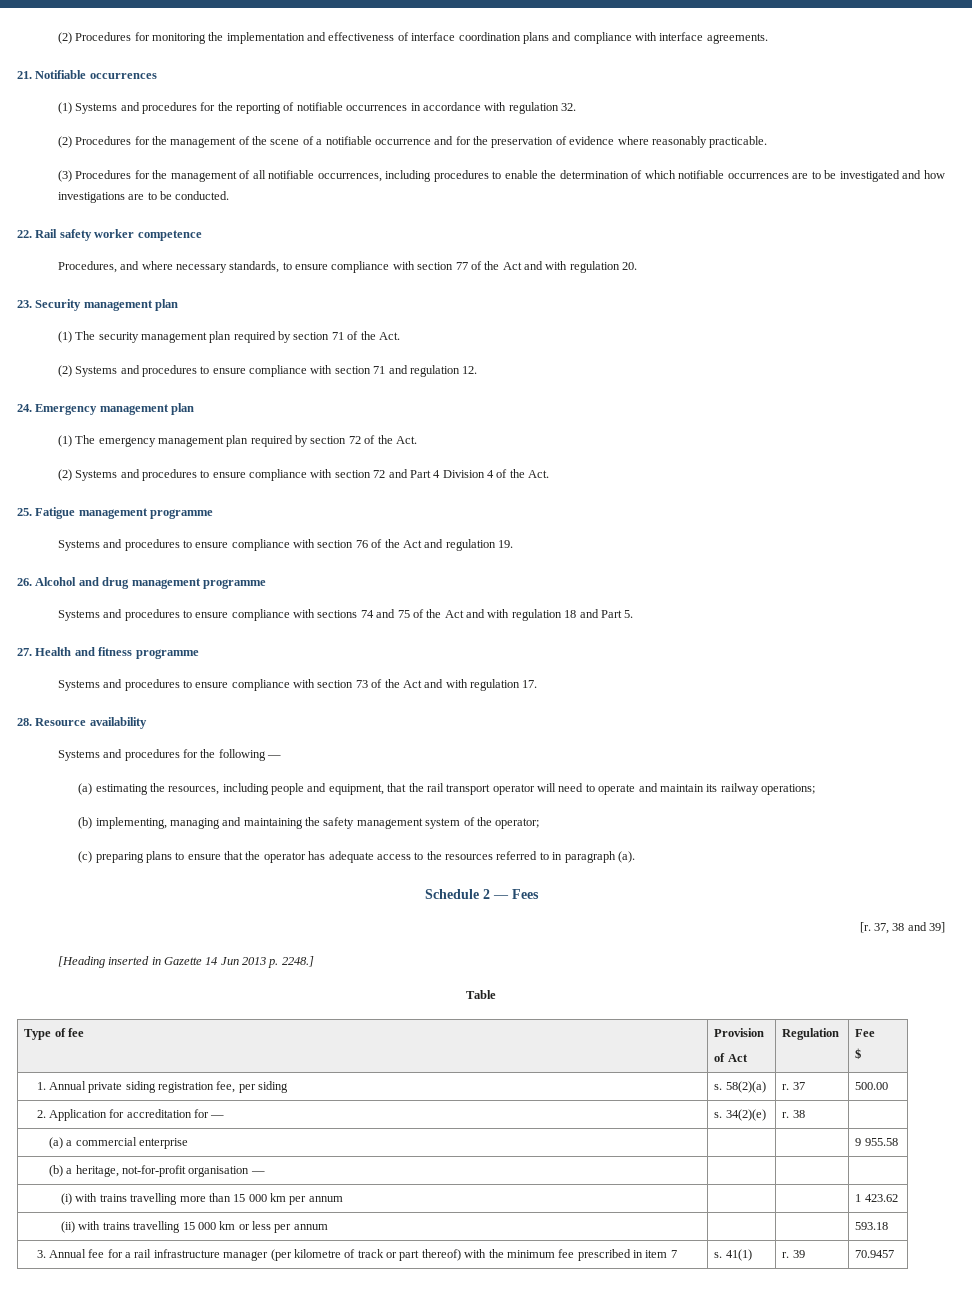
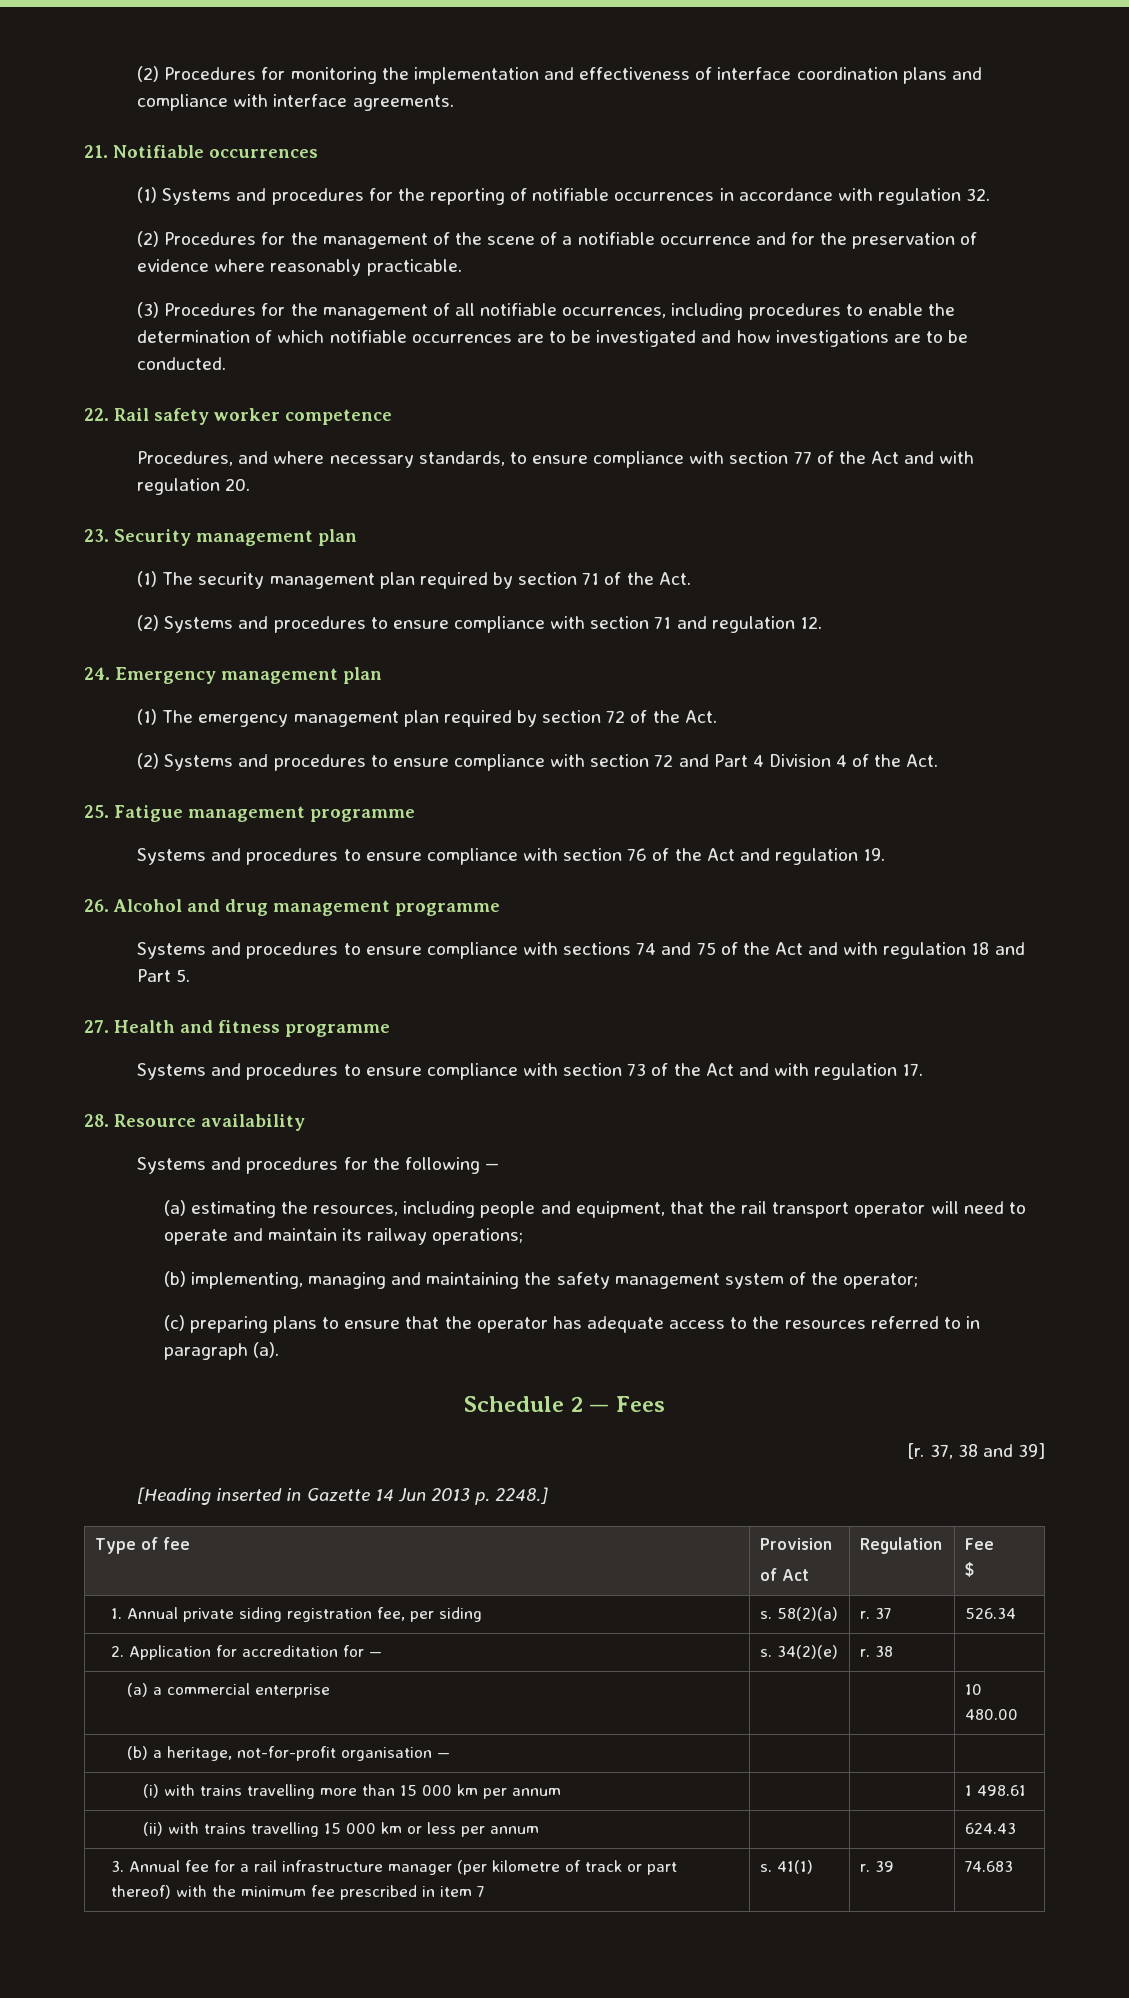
- Table
- 1. Annual private siding registration fee, per siding | s. 58(2)(a) | r. 37 | 500.00
+ 1. Annual private siding registration fee, per siding | s. 58(2)(a) | r. 37 | 526.34
- (a) a commercial enterprise | | | 9 955.58
+ (a) a commercial enterprise | | | 10 480.00
- (i) with trains travelling more than 15 000 km per annum | | | 1 423.62
+ (i) with trains travelling more than 15 000 km per annum | | | 1 498.61
- (ii) with trains travelling 15 000 km or less per annum | | | 593.18
+ (ii) with trains travelling 15 000 km or less per annum | | | 624.43
- 3. Annual fee for a rail infrastructure manager (per kilometre of track or part thereof) with the minimum fee prescribed in item 7 | s. 41(1) | r. 39 | 70.9457
+ 3. Annual fee for a rail infrastructure manager (per kilometre of track or part thereof) with the minimum fee prescribed in item 7 | s. 41(1) | r. 39 | 74.683

